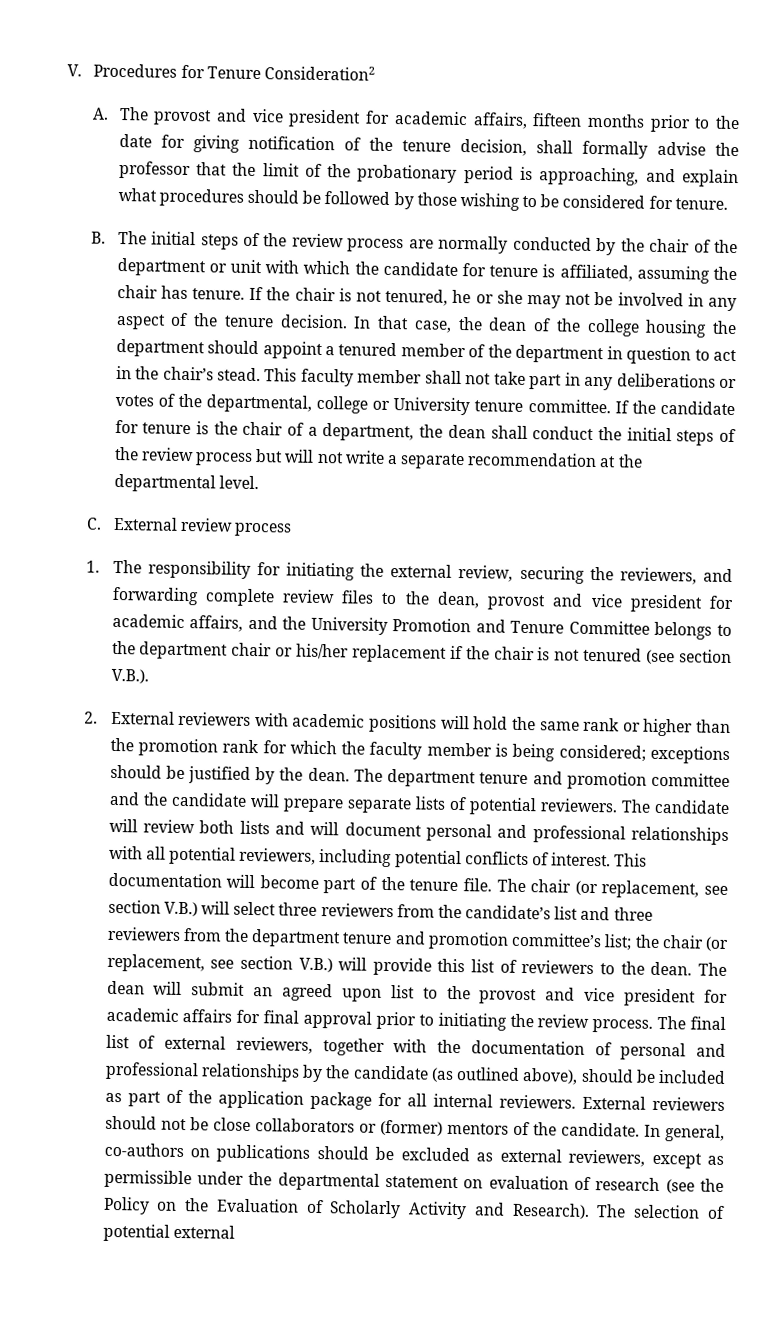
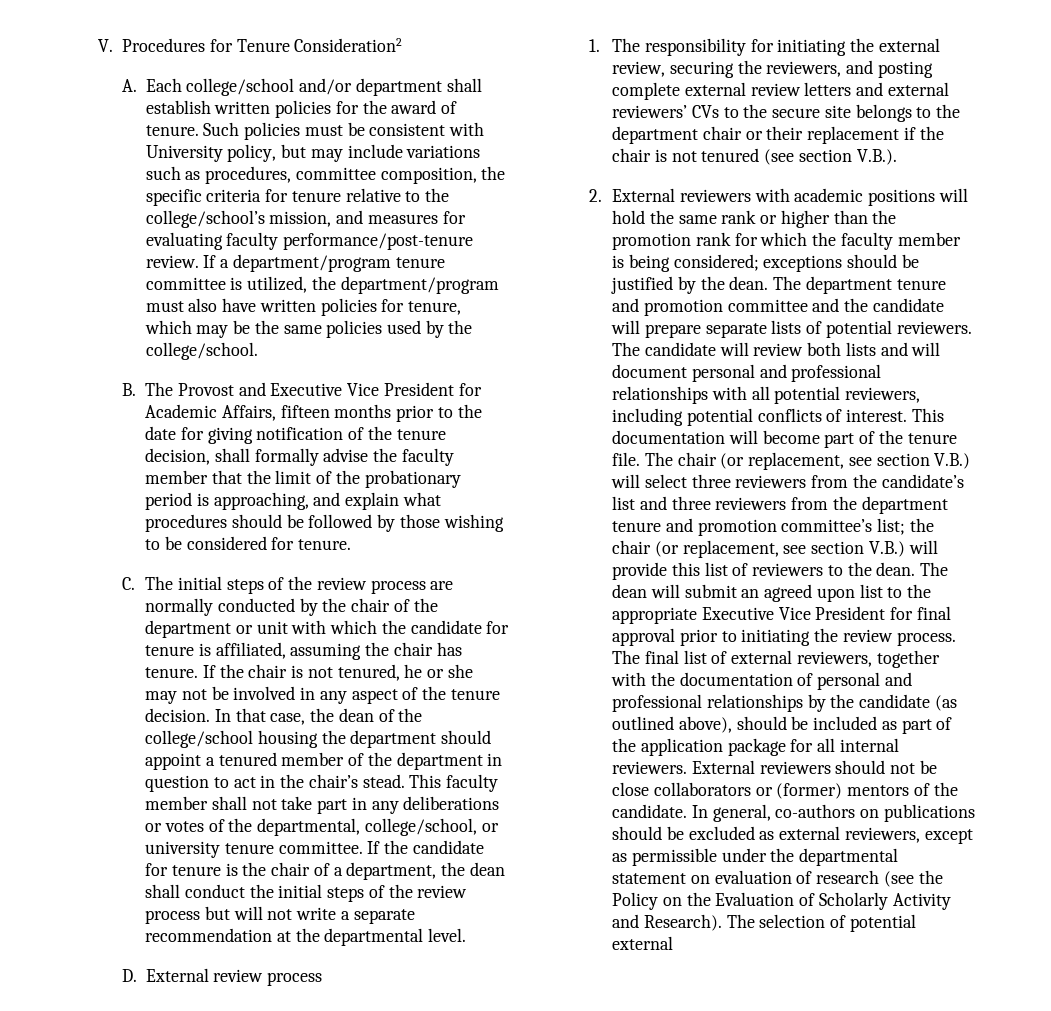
- A. The provost and vice president for academic affairs, fifteen months prior to the date for giving notification of the tenure decision, shall formally advise the professor that the limit of the probationary period is approaching, and explain what procedures should be followed by those wishing to be considered for tenure.
+ A. Each college/school and/or department shall establish written policies for the award of tenure. Such policies must be consistent with University policy, but may include variations such as procedures, committee composition, the specific criteria for tenure relative to the college/school’s mission, and measures for evaluating faculty performance/post-tenure review. If a department/program tenure committee is utilized, the department/program must also have written policies for tenure, which may be the same policies used by the college/school.
+ B. The Provost and Executive Vice President for Academic Affairs, fifteen months prior to the date for giving notification of the tenure decision, shall formally advise the faculty member that the limit of the probationary period is approaching, and explain what procedures should be followed by those wishing to be considered for tenure.
- B. The initial steps of the review process are normally conducted by the chair of the department or unit with which the candidate for tenure is affiliated, assuming the chair has tenure.
+ C. The initial steps of the review process are normally conducted by the chair of the department or unit with which the candidate for tenure is affiliated, assuming the chair has tenure.
- In that case, the dean of the college housing the department should appoint a tenured member of the department in question to act in the chair’s stead.
+ In that case, the dean of the college/school housing the department should appoint a tenured member of the department in question to act in the chair’s stead.
- This faculty member shall not take part in any deliberations or votes of the departmental, college or University tenure committee.
+ This faculty member shall not take part in any deliberations or votes of the departmental, college/school, or university tenure committee.
- C. External review process
+ D. External review process
- 1. The responsibility for initiating the external review, securing the reviewers, and forwarding complete review files to the dean, provost and vice president for academic affairs, and the University Promotion and Tenure Committee belongs to the department chair or his/her replacement if the chair is not tenured (see section V.B.).
+ 1. The responsibility for initiating the external review, securing the reviewers, and posting complete external review letters and external reviewers’ CVs to the secure site belongs to the department chair or their replacement if the chair is not tenured (see section V.B.).
- The dean will submit an agreed upon list to the provost and vice president for academic affairs for final approval prior to initiating the review process.
+ The dean will submit an agreed upon list to the appropriate Executive Vice President for final approval prior to initiating the review process.

